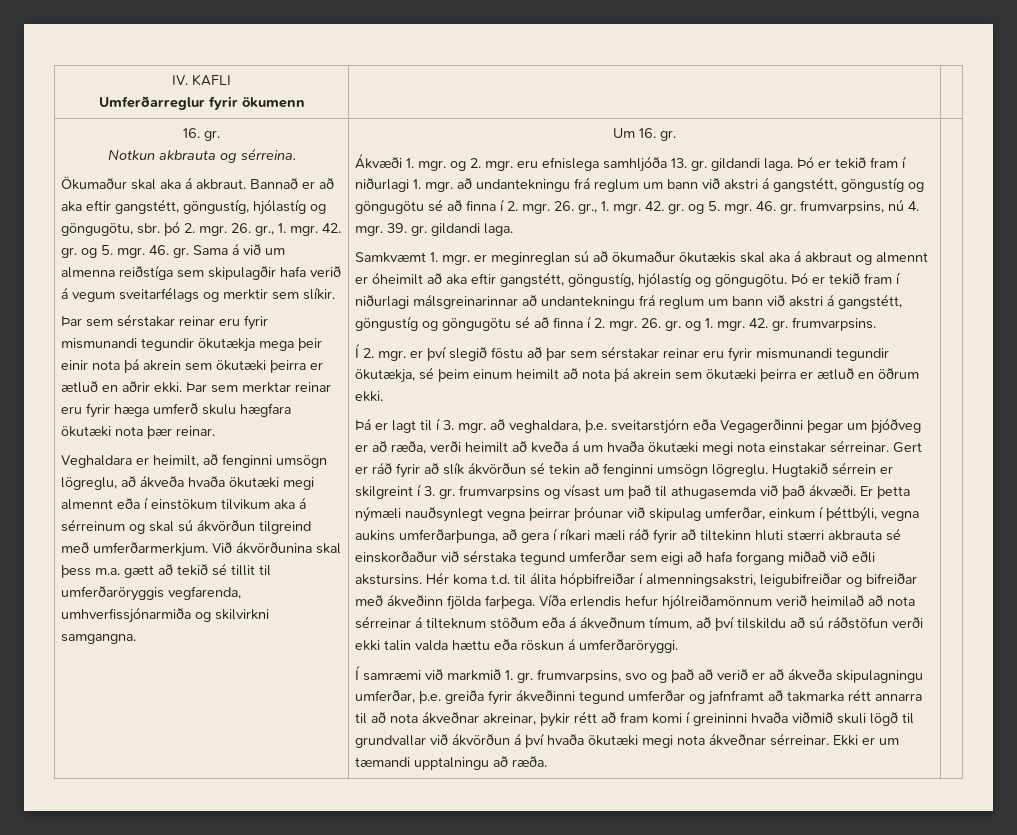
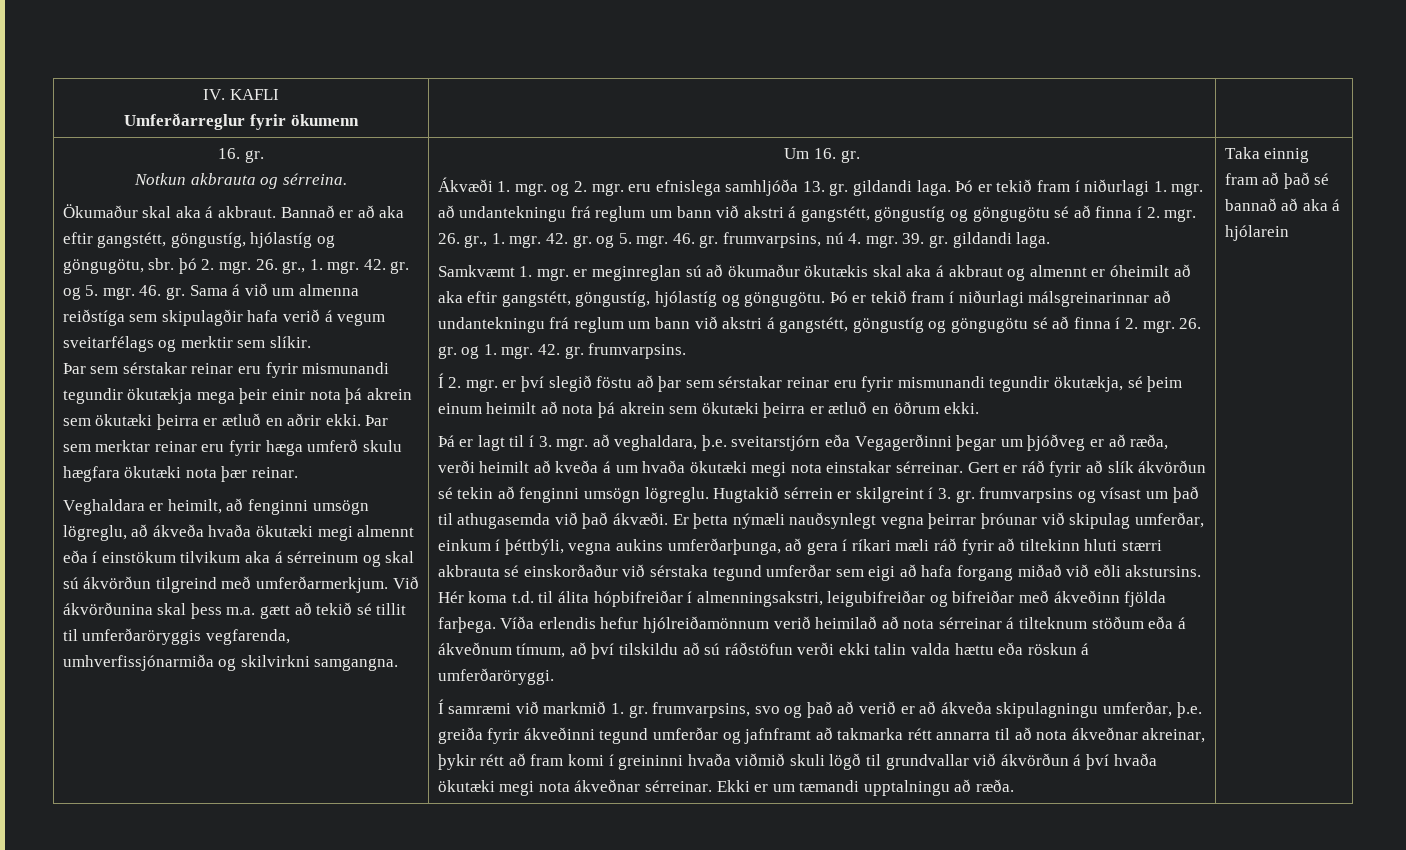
+ Taka einnig fram að það sé bannað að aka á hjólarein

